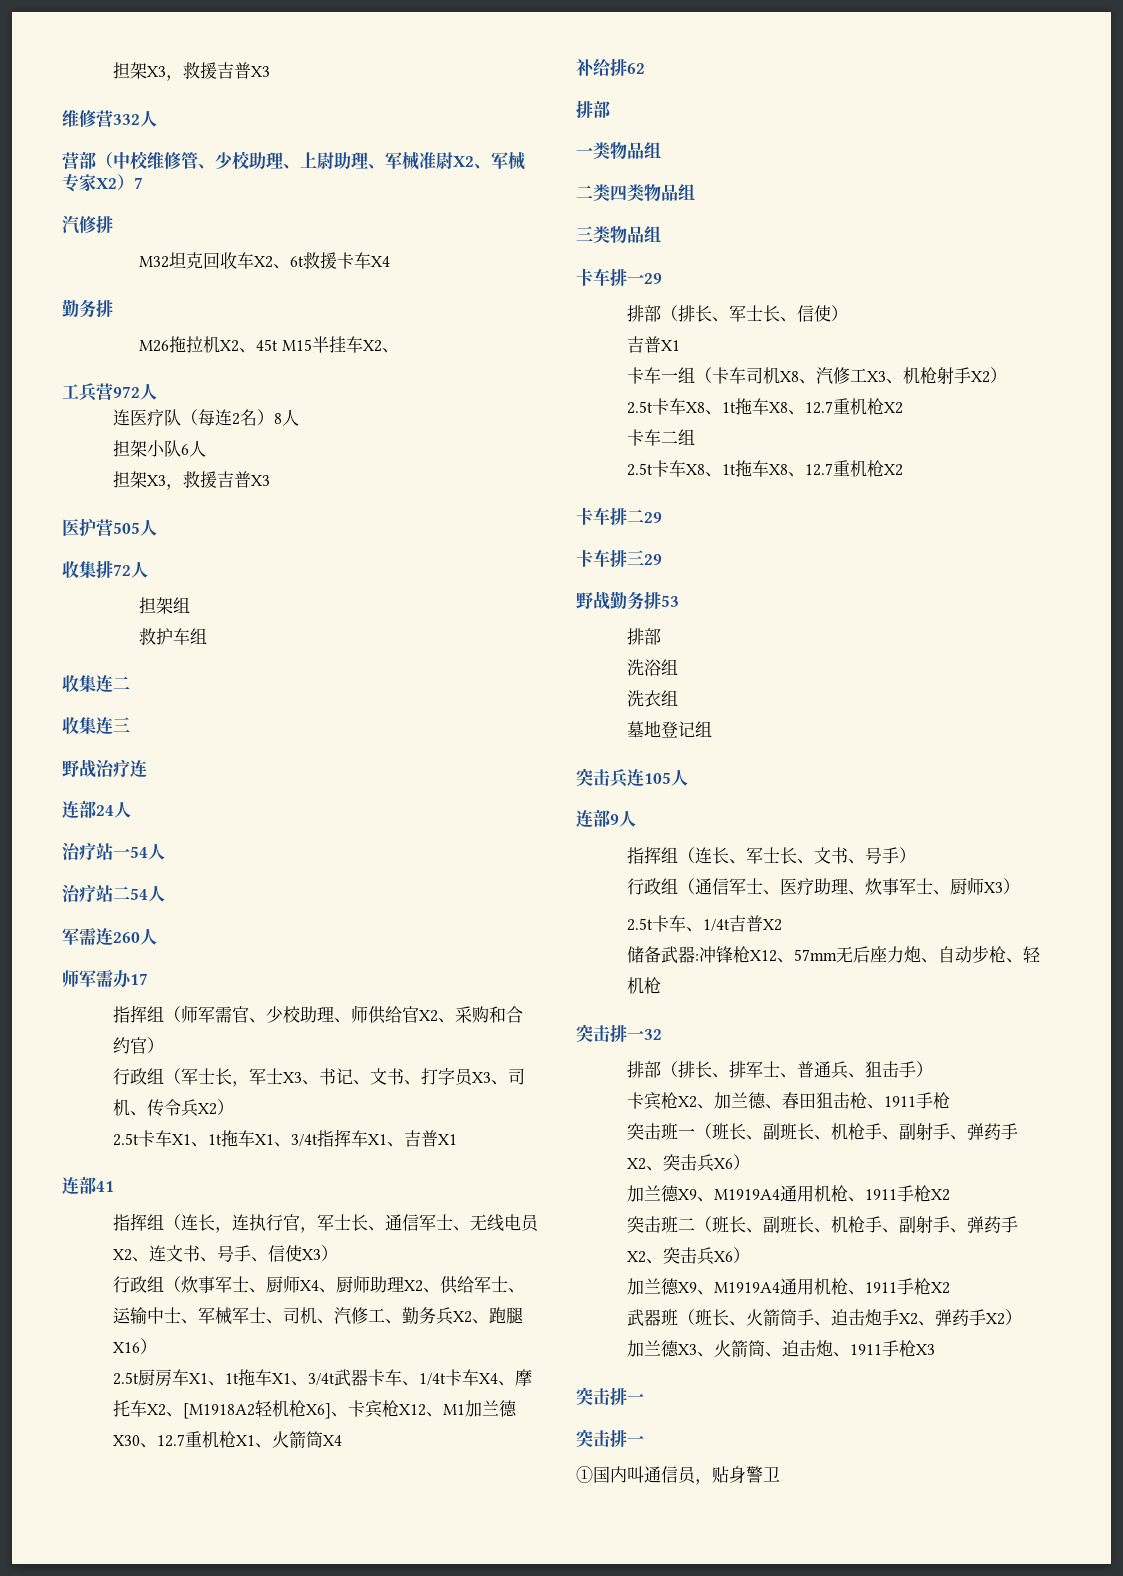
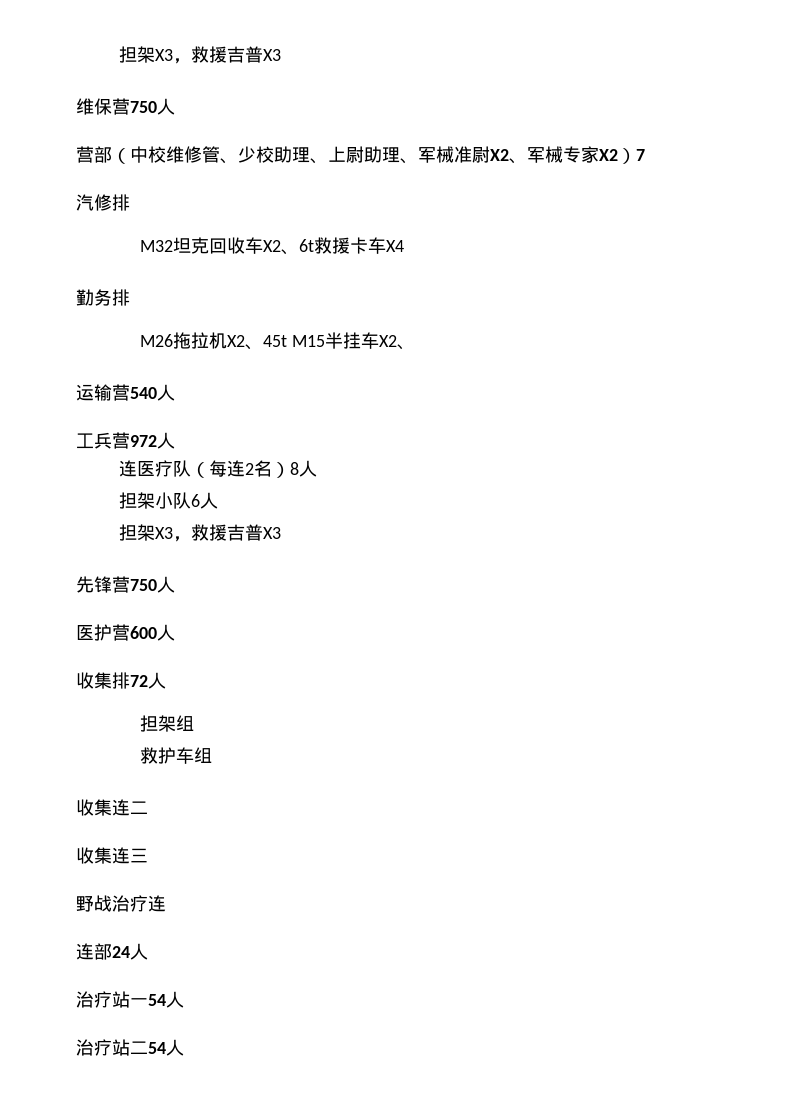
- 维修营332人
+ 维保营750人
+ 运输营540人
+ 先锋营750人
- 医护营505人
+ 医护营600人
- 军需连260人
- 师军需办17
- 指挥组（师军需官、少校助理、师供给官X2、采购和合约官）
- 行政组（军士长，军士X3、书记、文书、打字员X3、司机、传令兵X2）
- 2.5t卡车X1、1t拖车X1、3/4t指挥车X1、吉普X1
- 连部41
- 指挥组（连长，连执行官，军士长、通信军士、无线电员X2、连文书、号手、信使X3）
- 行政组（炊事军士、厨师X4、厨师助理X2、供给军士、运输中士、军械军士、司机、汽修工、勤务兵X2、跑腿X16）
- 2.5t厨房车X1、1t拖车X1、3/4t武器卡车、1/4t卡车X4、摩托车X2、[M1918A2轻机枪X6]、卡宾枪X12、M1加兰德X30、12.7重机枪X1、火箭筒X4
- 补给排62
- 排部
- 一类物品组
- 二类四类物品组
- 三类物品组
- 卡车排一29
- 排部（排长、军士长、信使）
- 吉普X1
- 卡车一组（卡车司机X8、汽修工X3、机枪射手X2）
- 2.5t卡车X8、1t拖车X8、12.7重机枪X2
- 卡车二组
- 2.5t卡车X8、1t拖车X8、12.7重机枪X2
- 卡车排二29
- 卡车排三29
- 野战勤务排53
- 排部
- 洗浴组
- 洗衣组
- 墓地登记组
- 突击兵连105人
- 连部9人
- 指挥组（连长、军士长、文书、号手）
- 行政组（通信军士、医疗助理、炊事军士、厨师X3）
- 2.5t卡车、1/4t吉普X2
- 储备武器:冲锋枪X12、57mm无后座力炮、自动步枪、轻机枪
- 突击排一32
- 排部（排长、排军士、普通兵、狙击手）
- 卡宾枪X2、加兰德、春田狙击枪、1911手枪
- 突击班一（班长、副班长、机枪手、副射手、弹药手X2、突击兵X6）
- 加兰德X9、M1919A4通用机枪、1911手枪X2
- 突击班二（班长、副班长、机枪手、副射手、弹药手X2、突击兵X6）
- 加兰德X9、M1919A4通用机枪、1911手枪X2
- 武器班（班长、火箭筒手、迫击炮手X2、弹药手X2）
- 加兰德X3、火箭筒、迫击炮、1911手枪X3
- 突击排一
- 突击排一
- ①国内叫通信员，贴身警卫

